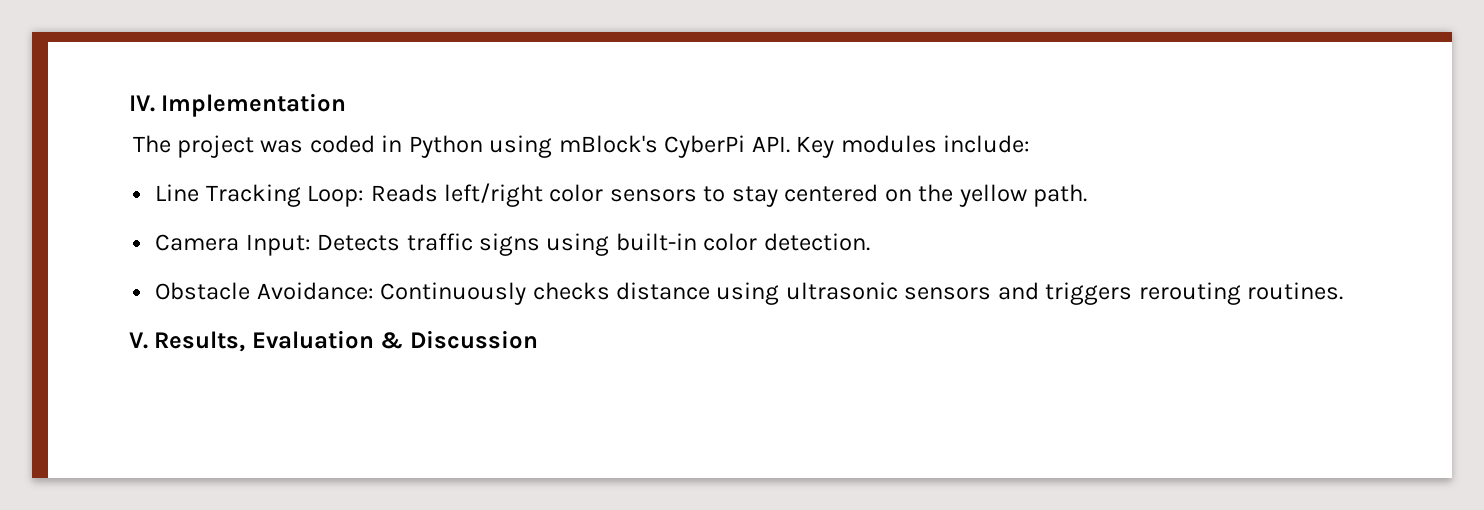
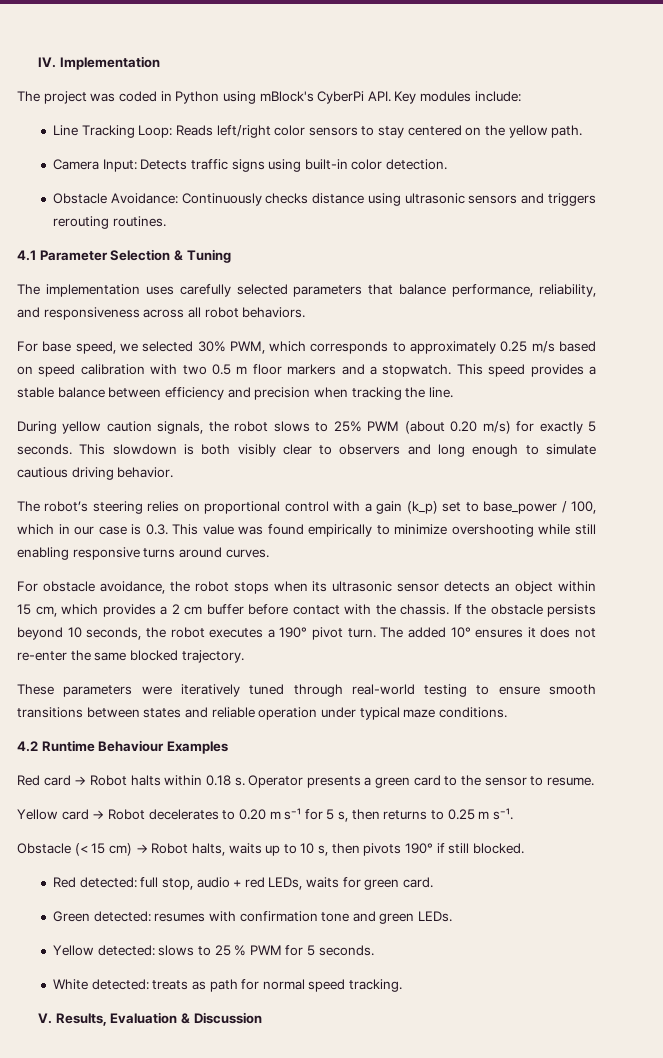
+ 4.1 Parameter Selection & Tuning
+ The implementation uses carefully selected parameters that balance performance, reliability, and responsiveness across all robot behaviors.
+ For base speed, we selected 30% PWM, which corresponds to approximately 0.25 m/s based on speed calibration with two 0.5 m floor markers and a stopwatch. This speed provides a stable balance between efficiency and precision when tracking the line.
+ During yellow caution signals, the robot slows to 25% PWM (about 0.20 m/s) for exactly 5 seconds. This slowdown is both visibly clear to observers and long enough to simulate cautious driving behavior.
+ The robot’s steering relies on proportional control with a gain (k_p) set to base_power / 100, which in our case is 0.3. This value was found empirically to minimize overshooting while still enabling responsive turns around curves.
+ For obstacle avoidance, the robot stops when its ultrasonic sensor detects an object within 15 cm, which provides a 2 cm buffer before contact with the chassis. If the obstacle persists beyond 10 seconds, the robot executes a 190° pivot turn. The added 10° ensures it does not re-enter the same blocked trajectory.
+ These parameters were iteratively tuned through real-world testing to ensure smooth transitions between states and reliable operation under typical maze conditions.
+ 4.2 Runtime Behaviour Examples
+ Red card → Robot halts within 0.18 s. Operator presents a green card to the sensor to resume.
+ Yellow card → Robot decelerates to 0.20 m s⁻¹ for 5 s, then returns to 0.25 m s⁻¹.
+ Obstacle (< 15 cm) → Robot halts, waits up to 10 s, then pivots 190° if still blocked.
+ Red detected: full stop, audio + red LEDs, waits for green card.
+ Green detected: resumes with confirmation tone and green LEDs.
+ Yellow detected: slows to 25 % PWM for 5 seconds.
+ White detected: treats as path for normal speed tracking.

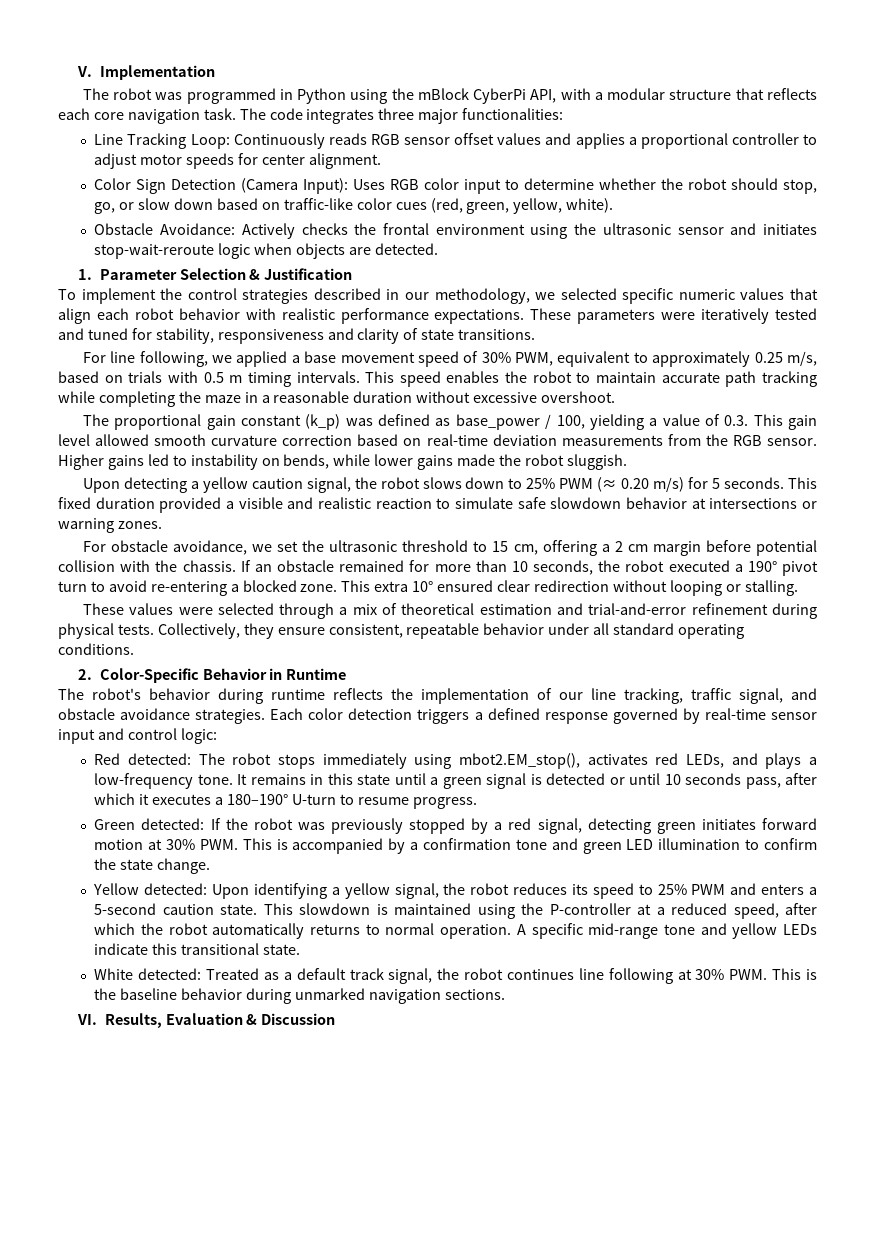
- IV. Implementation
+ V. Implementation
- The project was coded in Python using mBlock's CyberPi API. Key modules include:
- Line Tracking Loop: Reads left/right color sensors to stay centered on the yellow path.
- Camera Input: Detects traffic signs using built-in color detection.
- Obstacle Avoidance: Continuously checks distance using ultrasonic sensors and triggers rerouting routines.
- 4.1 Parameter Selection & Tuning
- The implementation uses carefully selected parameters that balance performance, reliability, and responsiveness across all robot behaviors.
- For base speed, we selected 30% PWM, which corresponds to approximately 0.25 m/s based on speed calibration with two 0.5 m floor markers and a stopwatch. This speed provides a stable balance between efficiency and precision when tracking the line.
- During yellow caution signals, the robot slows to 25% PWM (about 0.20 m/s) for exactly 5 seconds.
+ The robot was programmed in Python using the mBlock CyberPi API, with a modular structure that reflects each core navigation task. The code integrates three major functionalities:
+ Line Tracking Loop: Continuously reads RGB sensor offset values and applies a proportional controller to adjust motor speeds for center alignment.
+ Color Sign Detection (Camera Input): Uses RGB color input to determine whether the robot should stop, go, or slow down based on traffic-like color cues (red, green, yellow, white).
+ Obstacle Avoidance: Actively checks the frontal environment using the ultrasonic sensor and initiates stop-wait-reroute logic when objects are detected.
+ 1. Parameter Selection & Justification
+ To implement the control strategies described in our methodology, we selected specific numeric values that align each robot behavior with realistic performance expectations. These parameters were iteratively tested and tuned for stability, responsiveness and clarity of state transitions.
+ For line following, we applied a base movement speed of 30% PWM, equivalent to approximately 0.25 m/s, based on trials with 0.5 m timing intervals. This speed enables the robot to maintain accurate path tracking while completing the maze in a reasonable duration without excessive overshoot.
+ The proportional gain constant (k_p) was defined as base_power / 100, yielding a value of 0.3. This gain level allowed smooth curvature correction based on real-time deviation measurements from the RGB sensor. Higher gains led to instability on bends, while lower gains made the robot sluggish.
+ Upon detecting a yellow caution signal, the robot slows down to 25% PWM (≈ 0.20 m/s) for 5 seconds.
- This slowdown is both visibly clear to observers and long enough to simulate cautious driving behavior.
- The robot’s steering relies on proportional control with a gain (k_p) set to base_power / 100, which in our case is 0.3. This value was found empirically to minimize overshooting while still enabling responsive turns around curves.
- For obstacle avoidance, the robot stops when its ultrasonic sensor detects an object within 15 cm, which provides a 2 cm buffer before contact with the chassis. If the obstacle persists beyond 10 seconds, the robot executes a 190° pivot turn. The added 10° ensures it does not re-enter the same blocked trajectory.
- These parameters were iteratively tuned through real-world testing to ensure smooth transitions between states and reliable operation under typical maze conditions.
- 4.2 Runtime Behaviour Examples
- Red card → Robot halts within 0.18 s. Operator presents a green card to the sensor to resume.
- Yellow card → Robot decelerates to 0.20 m s⁻¹ for 5 s, then returns to 0.25 m s⁻¹.
- Obstacle (< 15 cm) → Robot halts, waits up to 10 s, then pivots 190° if still blocked.
- Red detected: full stop, audio + red LEDs, waits for green card.
- Green detected: resumes with confirmation tone and green LEDs.
- Yellow detected: slows to 25 % PWM for 5 seconds.
- White detected: treats as path for normal speed tracking.
- V. Results, Evaluation & Discussion
+ This fixed duration provided a visible and realistic reaction to simulate safe slowdown behavior at intersections or warning zones.
+ For obstacle avoidance, we set the ultrasonic threshold to 15 cm, offering a 2 cm margin before potential collision with the chassis. If an obstacle remained for more than 10 seconds, the robot executed a 190° pivot turn to avoid re-entering a blocked zone. This extra 10° ensured clear redirection without looping or stalling.
+ These values were selected through a mix of theoretical estimation and trial-and-error refinement during physical tests. Collectively, they ensure consistent, repeatable behavior under all standard operating conditions.
+ 2. Color-Specific Behavior in Runtime
+ The robot's behavior during runtime reflects the implementation of our line tracking, traffic signal, and obstacle avoidance strategies. Each color detection triggers a defined response governed by real-time sensor input and control logic:
+ Red detected: The robot stops immediately using mbot2.EM_stop(), activates red LEDs, and plays a low-frequency tone. It remains in this state until a green signal is detected or until 10 seconds pass, after which it executes a 180–190° U-turn to resume progress.
+ Green detected: If the robot was previously stopped by a red signal, detecting green initiates forward motion at 30% PWM. This is accompanied by a confirmation tone and green LED illumination to confirm the state change.
+ Yellow detected: Upon identifying a yellow signal, the robot reduces its speed to 25% PWM and enters a 5-second caution state. This slowdown is maintained using the P-controller at a reduced speed, after which the robot automatically returns to normal operation. A specific mid-range tone and yellow LEDs indicate this transitional state.
+ White detected: Treated as a default track signal, the robot continues line following at 30% PWM. This is the baseline behavior during unmarked navigation sections.
+ VI. Results, Evaluation & Discussion

